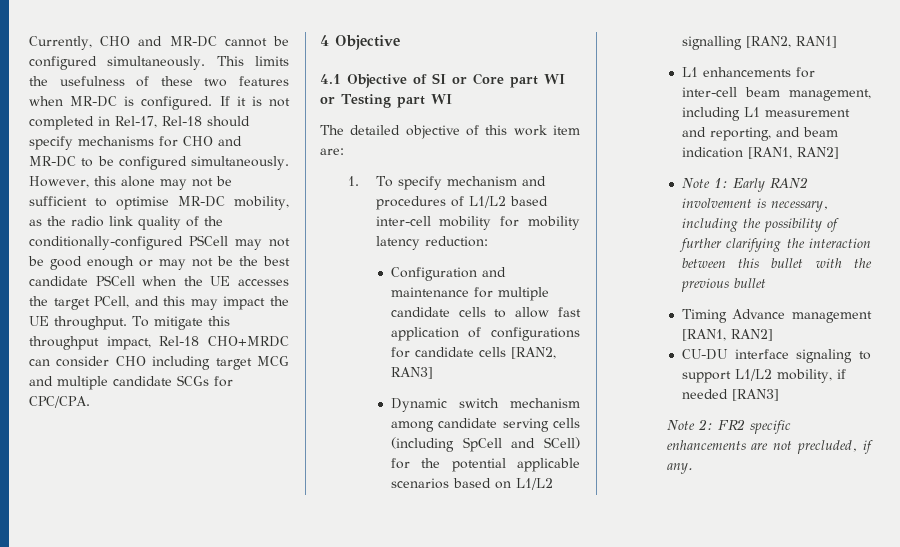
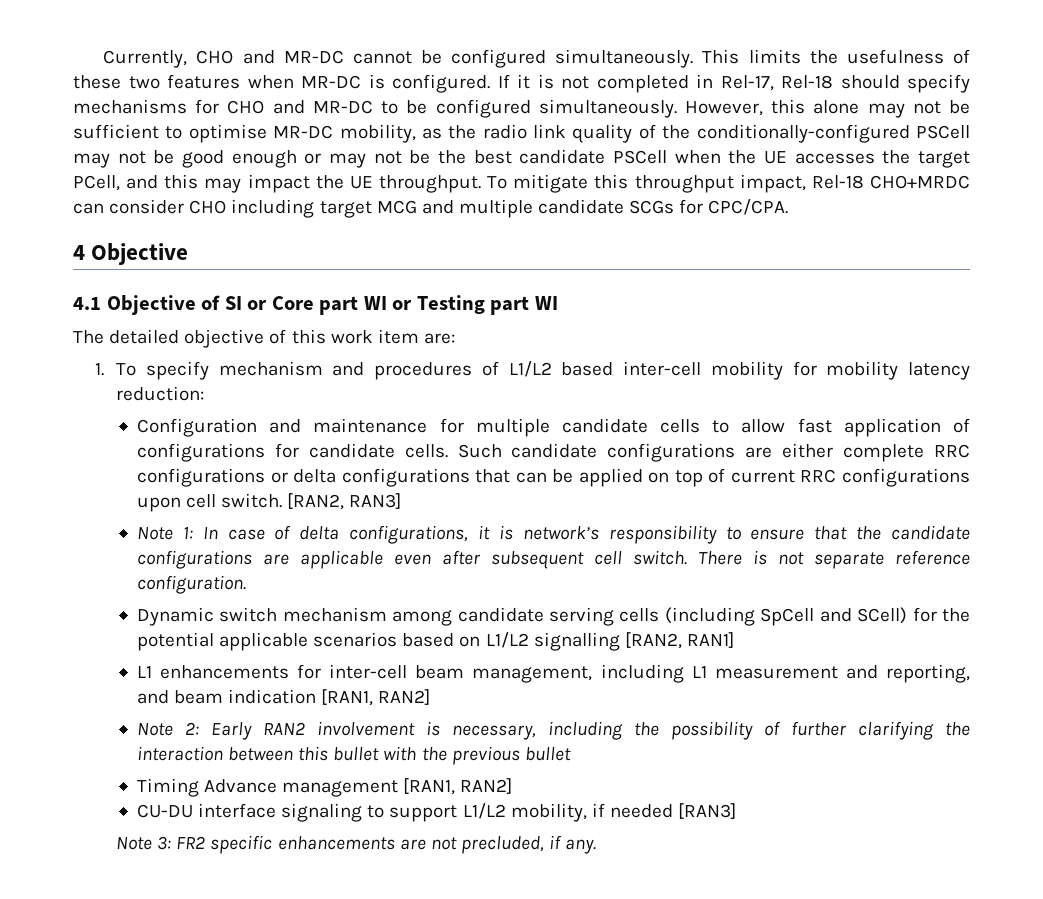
- Configuration and maintenance for multiple candidate cells to allow fast application of configurations for candidate cells [RAN2, RAN3]
+ Configuration and maintenance for multiple candidate cells to allow fast application of configurations for candidate cells. Such candidate configurations are either complete RRC configurations or delta configurations that can be applied on top of current RRC configurations upon cell switch. [RAN2, RAN3]
+ Note 1: In case of delta configurations, it is network’s responsibility to ensure that the candidate configurations are applicable even after subsequent cell switch. There is not separate reference configuration.
- Note 1: Early RAN2 involvement is necessary, including the possibility of further clarifying the interaction between this bullet with the previous bullet
+ Note 2: Early RAN2 involvement is necessary, including the possibility of further clarifying the interaction between this bullet with the previous bullet
- Note 2: FR2 specific enhancements are not precluded, if any.
+ Note 3: FR2 specific enhancements are not precluded, if any.

